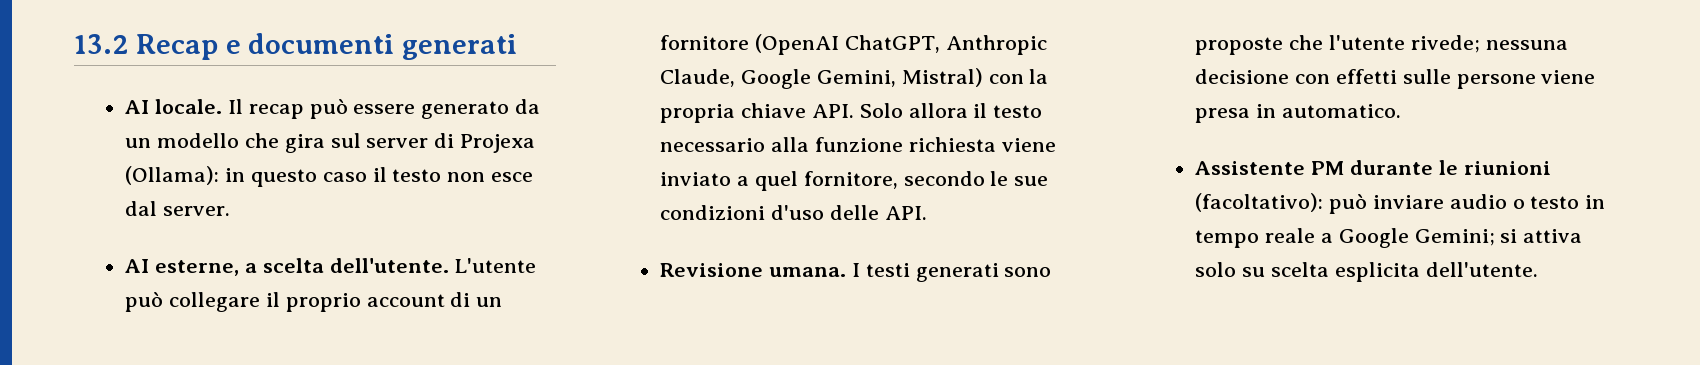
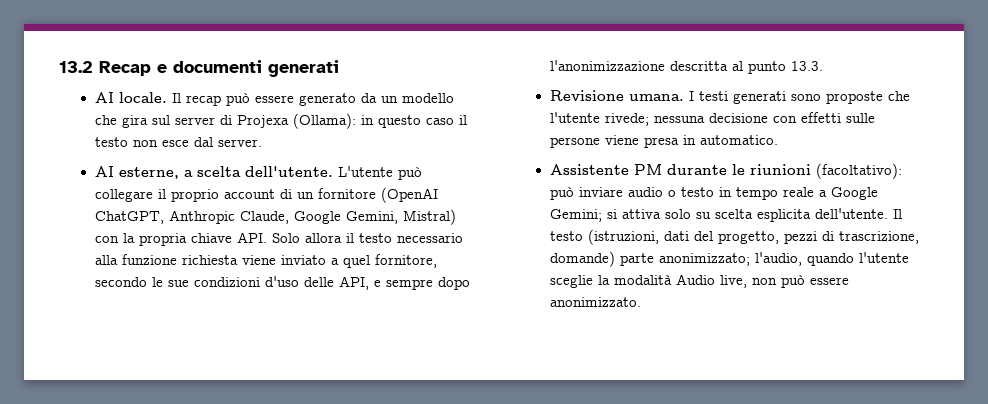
- L'utente può collegare il proprio account di un fornitore (OpenAI ChatGPT, Anthropic Claude, Google Gemini, Mistral) con la propria chiave API. Solo allora il testo necessario alla funzione richiesta viene inviato a quel fornitore, secondo le sue condizioni d'uso delle API.
+ L'utente può collegare il proprio account di un fornitore (OpenAI ChatGPT, Anthropic Claude, Google Gemini, Mistral) con la propria chiave API. Solo allora il testo necessario alla funzione richiesta viene inviato a quel fornitore, secondo le sue condizioni d'uso delle API, e sempre dopo l'anonimizzazione descritta al punto 13.3.
+ Il testo (istruzioni, dati del progetto, pezzi di trascrizione, domande) parte anonimizzato; l'audio, quando l'utente sceglie la modalità Audio live, non può essere anonimizzato.

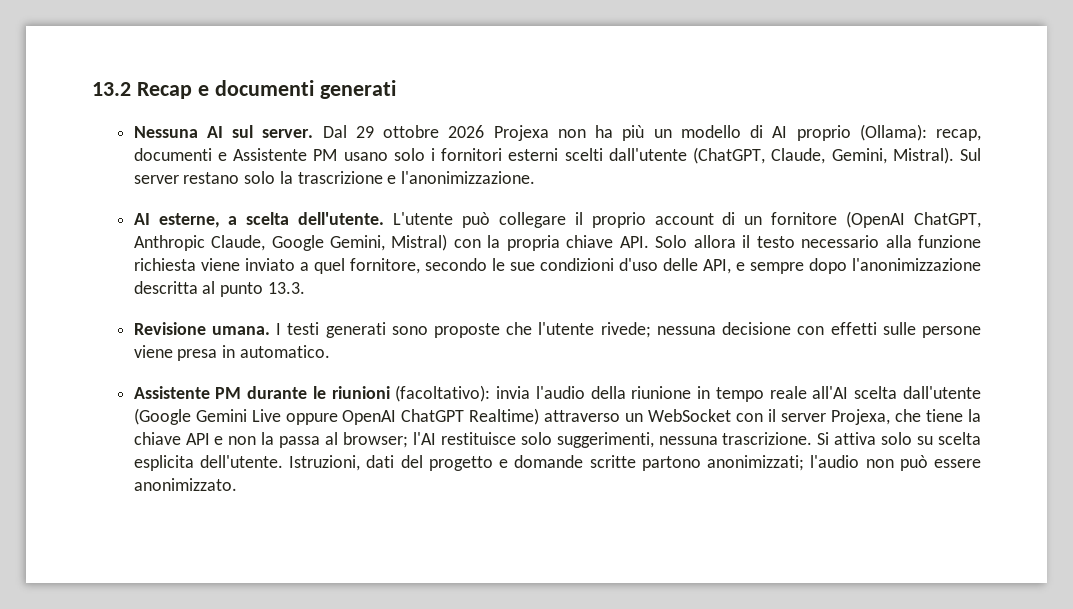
- AI locale. Il recap può essere generato da un modello che gira sul server di Projexa (Ollama): in questo caso il testo non esce dal server.
+ Nessuna AI sul server. Dal 29 ottobre 2026 Projexa non ha più un modello di AI proprio (Ollama): recap, documenti e Assistente PM usano solo i fornitori esterni scelti dall'utente (ChatGPT, Claude, Gemini, Mistral). Sul server restano solo la trascrizione e l'anonimizzazione.
- Assistente PM durante le riunioni (facoltativo): può inviare audio o testo in tempo reale a Google Gemini; si attiva solo su scelta esplicita dell'utente.
+ Assistente PM durante le riunioni (facoltativo): invia l'audio della riunione in tempo reale all'AI scelta dall'utente (Google Gemini Live oppure OpenAI ChatGPT Realtime) attraverso un WebSocket con il server Projexa, che tiene la chiave API e non la passa al browser; l'AI restituisce solo suggerimenti, nessuna trascrizione. Si attiva solo su scelta esplicita dell'utente.
- Il testo (istruzioni, dati del progetto, pezzi di trascrizione, domande) parte anonimizzato; l'audio, quando l'utente sceglie la modalità Audio live, non può essere anonimizzato.
+ Istruzioni, dati del progetto e domande scritte partono anonimizzati; l'audio non può essere anonimizzato.

